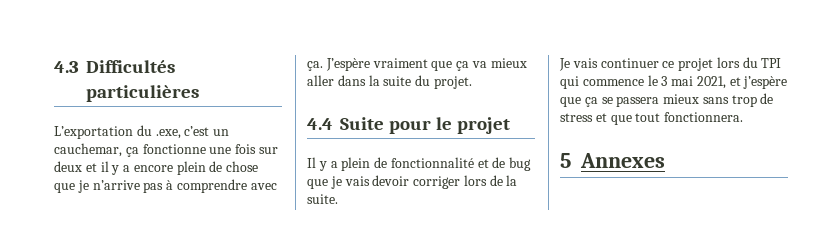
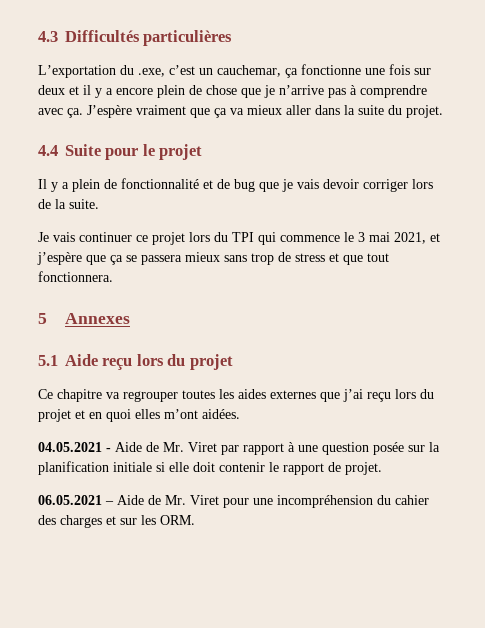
+ 5.1 Aide reçu lors du projet
+ Ce chapitre va regrouper toutes les aides externes que j’ai reçu lors du projet et en quoi elles m’ont aidées.
+ 04.05.2021 - Aide de Mr. Viret par rapport à une question posée sur la planification initiale si elle doit contenir le rapport de projet.
+ 06.05.2021 – Aide de Mr. Viret pour une incompréhension du cahier des charges et sur les ORM.

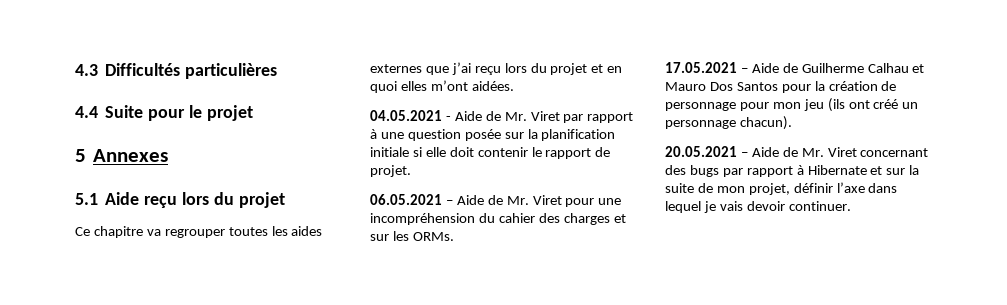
- L’exportation du .exe, c’est un cauchemar, ça fonctionne une fois sur deux et il y a encore plein de chose que je n’arrive pas à comprendre avec ça. J’espère vraiment que ça va mieux aller dans la suite du projet.
- Il y a plein de fonctionnalité et de bug que je vais devoir corriger lors de la suite.
- Je vais continuer ce projet lors du TPI qui commence le 3 mai 2021, et j’espère que ça se passera mieux sans trop de stress et que tout fonctionnera.
- 06.05.2021 – Aide de Mr. Viret pour une incompréhension du cahier des charges et sur les ORM.
+ 06.05.2021 – Aide de Mr. Viret pour une incompréhension du cahier des charges et sur les ORMs.
+ 17.05.2021 – Aide de Guilherme Calhau et Mauro Dos Santos pour la création de personnage pour mon jeu (ils ont créé un personnage chacun).
+ 20.05.2021 – Aide de Mr. Viret concernant des bugs par rapport à Hibernate et sur la suite de mon projet, définir l’axe dans lequel je vais devoir continuer.

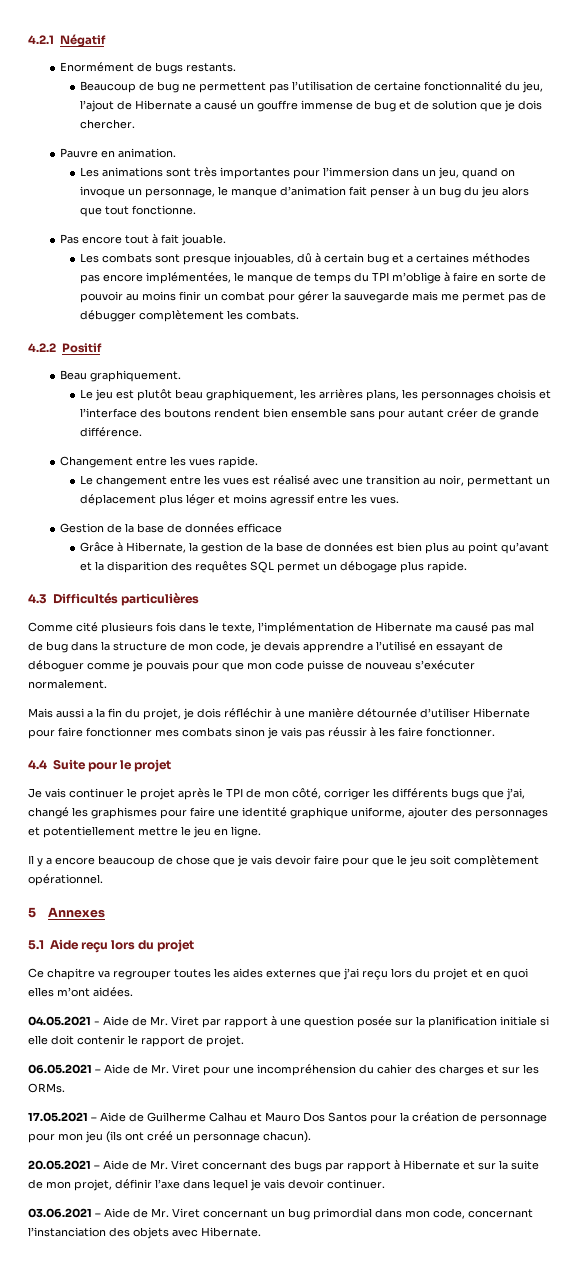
+ 4.2.1 Négatif
+ Enormément de bugs restants.
+ Beaucoup de bug ne permettent pas l’utilisation de certaine fonctionnalité du jeu, l’ajout de Hibernate a causé un gouffre immense de bug et de solution que je dois chercher.
+ Pauvre en animation.
+ Les animations sont très importantes pour l’immersion dans un jeu, quand on invoque un personnage, le manque d’animation fait penser à un bug du jeu alors que tout fonctionne.
+ Pas encore tout à fait jouable.
+ Les combats sont presque injouables, dû à certain bug et a certaines méthodes pas encore implémentées, le manque de temps du TPI m’oblige à faire en sorte de pouvoir au moins finir un combat pour gérer la sauvegarde mais me permet pas de débugger complètement les combats.
+ 4.2.2 Positif
+ Beau graphiquement.
+ Le jeu est plutôt beau graphiquement, les arrières plans, les personnages choisis et l’interface des boutons rendent bien ensemble sans pour autant créer de grande différence.
+ Changement entre les vues rapide.
+ Le changement entre les vues est réalisé avec une transition au noir, permettant un déplacement plus léger et moins agressif entre les vues.
+ Gestion de la base de données efficace
+ Grâce à Hibernate, la gestion de la base de données est bien plus au point qu’avant et la disparition des requêtes SQL permet un débogage plus rapide.
  4.3 Difficultés particulières
+ Comme cité plusieurs fois dans le texte, l’implémentation de Hibernate ma causé pas mal de bug dans la structure de mon code, je devais apprendre a l’utilisé en essayant de déboguer comme je pouvais pour que mon code puisse de nouveau s’exécuter normalement.
+ Mais aussi a la fin du projet, je dois réfléchir à une manière détournée d’utiliser Hibernate pour faire fonctionner mes combats sinon je vais pas réussir à les faire fonctionner.
+ Je vais continuer le projet après le TPI de mon côté, corriger les différents bugs que j’ai, changé les graphismes pour faire une identité graphique uniforme, ajouter des personnages et potentiellement mettre le jeu en ligne.
+ Il y a encore beaucoup de chose que je vais devoir faire pour que le jeu soit complètement opérationnel.
+ 03.06.2021 – Aide de Mr. Viret concernant un bug primordial dans mon code, concernant l’instanciation des objets avec Hibernate.

